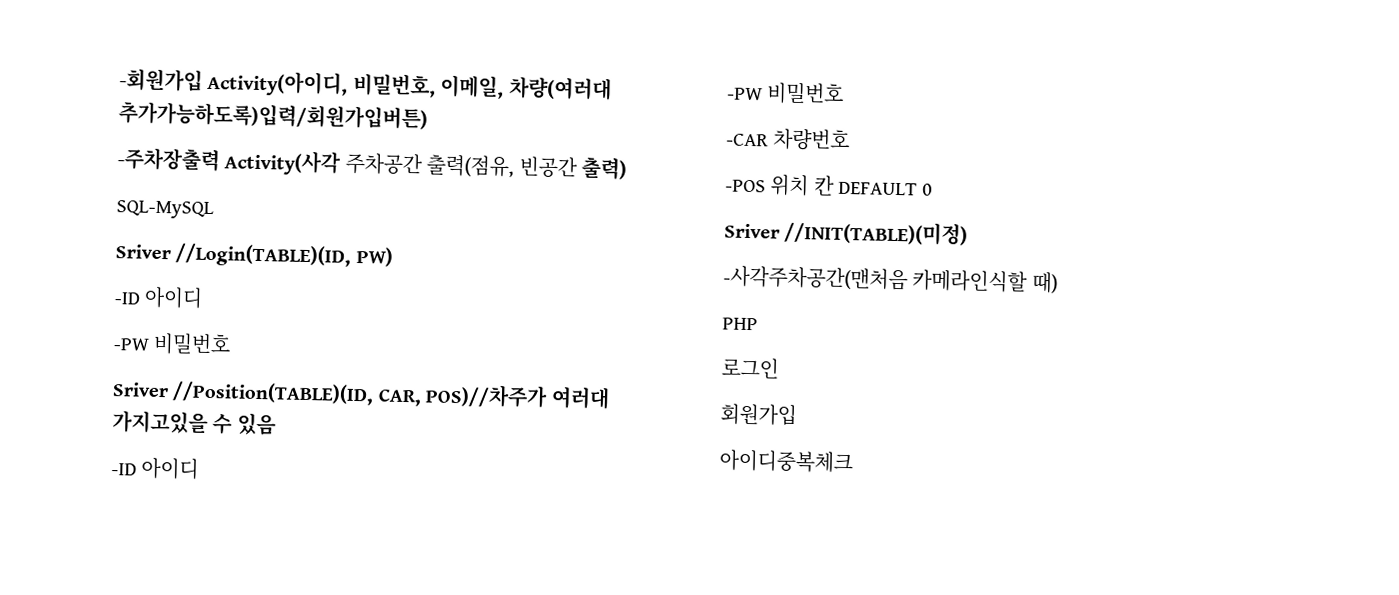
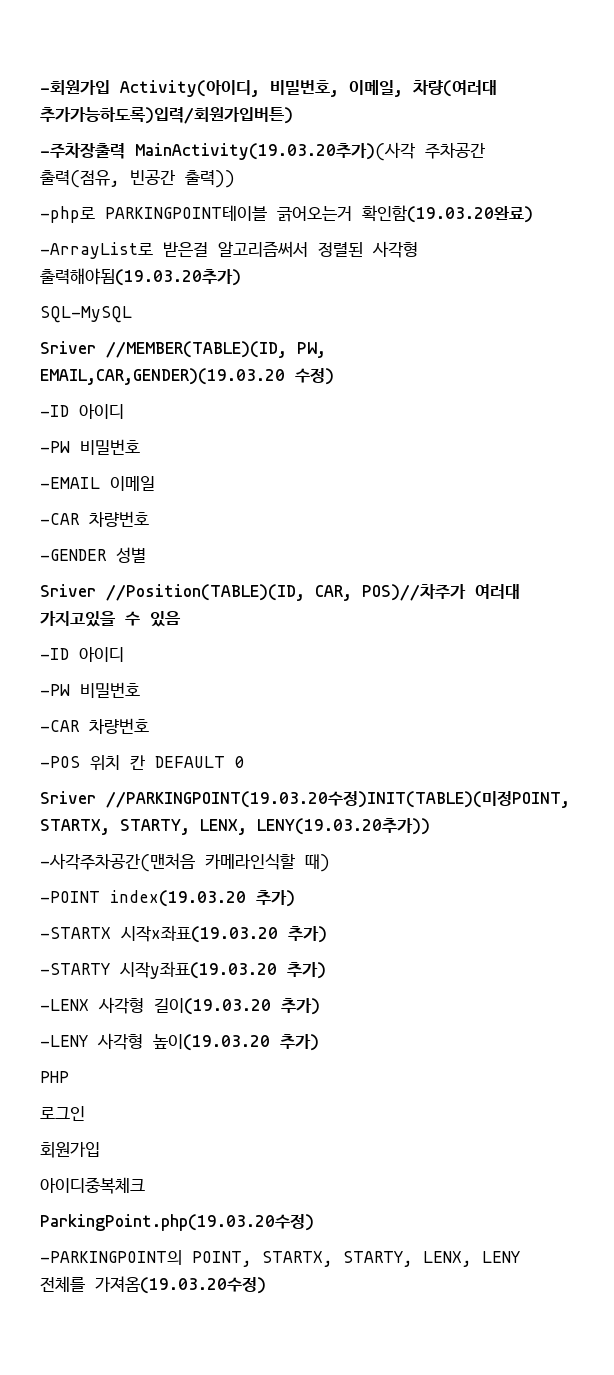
- -주차장출력 Activity(사각 주차공간 출력(점유, 빈공간 출력)
+ -주차장출력 MainActivity(19.03.20추가)(사각 주차공간 출력(점유, 빈공간 출력))
+ -php로 PARKINGPOINT테이블 긁어오는거 확인함(19.03.20완료)
+ -ArrayList로 받은걸 알고리즘써서 정렬된 사각형 출력해야됨(19.03.20추가)
  SQL-MySQL
- Sriver //Login(TABLE)(ID, PW)
+ Sriver //MEMBER(TABLE)(ID, PW, EMAIL,CAR,GENDER)(19.03.20 수정)
  -ID 아이디
  -PW 비밀번호
+ -EMAIL 이메일
+ -CAR 차량번호
+ -GENDER 성별
- Sriver //INIT(TABLE)(미정)
+ Sriver //PARKINGPOINT(19.03.20수정)INIT(TABLE)(미정POINT, STARTX, STARTY, LENX, LENY(19.03.20추가))
  -사각주차공간(맨처음 카메라인식할 때)
+ -POINT index(19.03.20 추가)
+ -STARTX 시작x좌표(19.03.20 추가)
+ -STARTY 시작y좌표(19.03.20 추가)
+ -LENX 사각형 길이(19.03.20 추가)
+ -LENY 사각형 높이(19.03.20 추가)
  PHP
  로그인
  회원가입
  아이디중복체크
+ ParkingPoint.php(19.03.20수정)
+ -PARKINGPOINT의 POINT, STARTX, STARTY, LENX, LENY 전체를 가져옴(19.03.20수정)

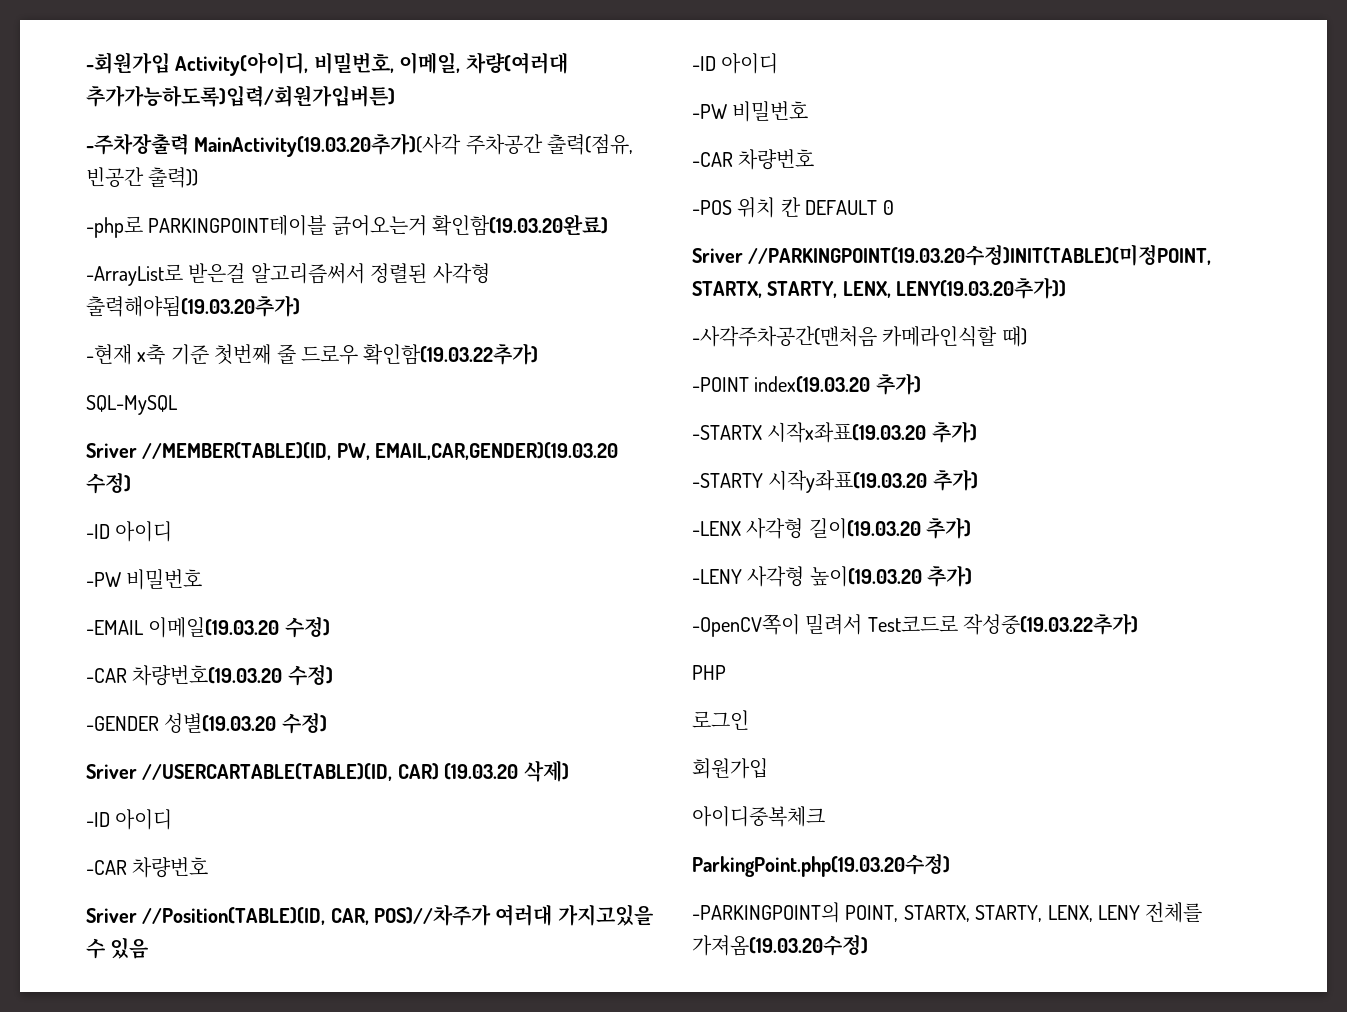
+ -현재 x축 기준 첫번째 줄 드로우 확인함(19.03.22추가)
- -EMAIL 이메일
+ -EMAIL 이메일(19.03.20 수정)
+ -CAR 차량번호(19.03.20 수정)
+ -GENDER 성별(19.03.20 수정)
+ Sriver //USERCARTABLE(TABLE)(ID, CAR) (19.03.20 삭제)
+ -ID 아이디
  -CAR 차량번호
- -GENDER 성별
+ -OpenCV쪽이 밀려서 Test코드로 작성중(19.03.22추가)

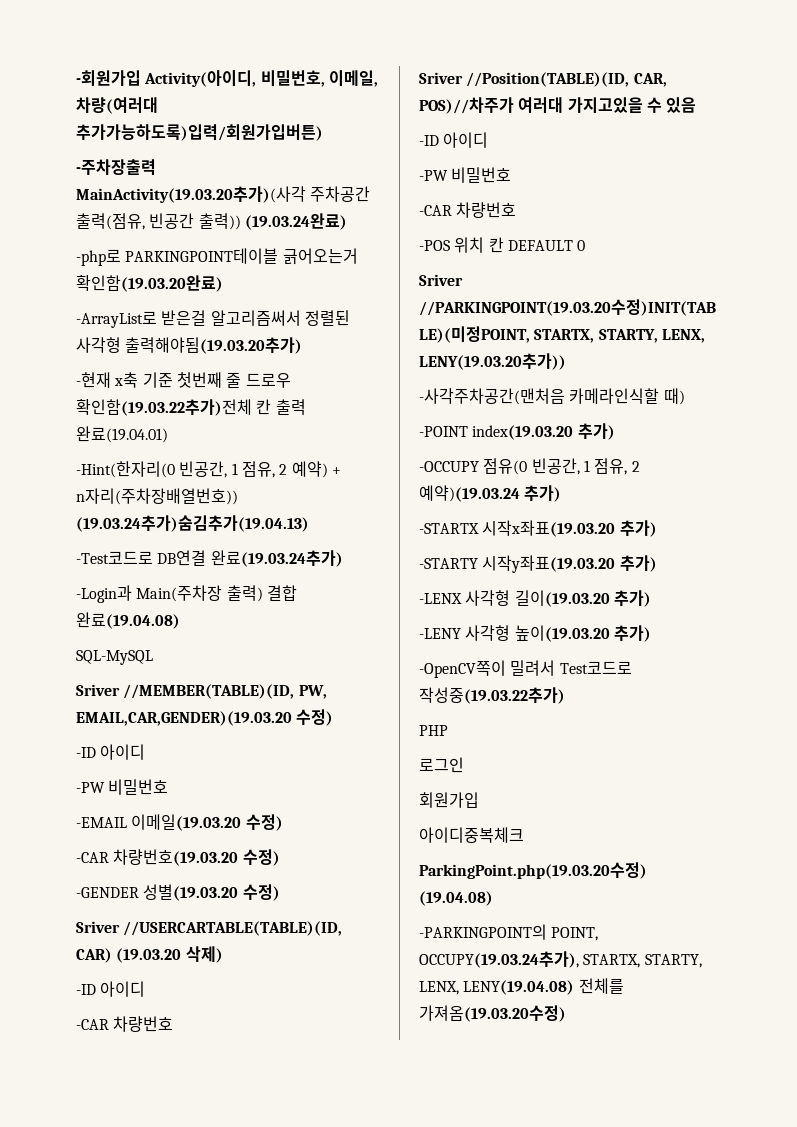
- -주차장출력 MainActivity(19.03.20추가)(사각 주차공간 출력(점유, 빈공간 출력))
+ -주차장출력 MainActivity(19.03.20추가)(사각 주차공간 출력(점유, 빈공간 출력)) (19.03.24완료)
- -현재 x축 기준 첫번째 줄 드로우 확인함(19.03.22추가)
+ -현재 x축 기준 첫번째 줄 드로우 확인함(19.03.22추가)전체 칸 출력 완료(19.04.01)
+ -Hint(한자리(0 빈공간, 1 점유, 2 예약) + n자리(주차장배열번호)) (19.03.24추가)숨김추가(19.04.13)
+ -Test코드로 DB연결 완료(19.03.24추가)
+ -Login과 Main(주차장 출력) 결합 완료(19.04.08)
+ -OCCUPY 점유(0 빈공간, 1 점유, 2 예약)(19.03.24 추가)
- ParkingPoint.php(19.03.20수정)
+ ParkingPoint.php(19.03.20수정) (19.04.08)
- -PARKINGPOINT의 POINT, STARTX, STARTY, LENX, LENY 전체를 가져옴(19.03.20수정)
+ -PARKINGPOINT의 POINT, OCCUPY(19.03.24추가), STARTX, STARTY, LENX, LENY(19.04.08) 전체를 가져옴(19.03.20수정)

